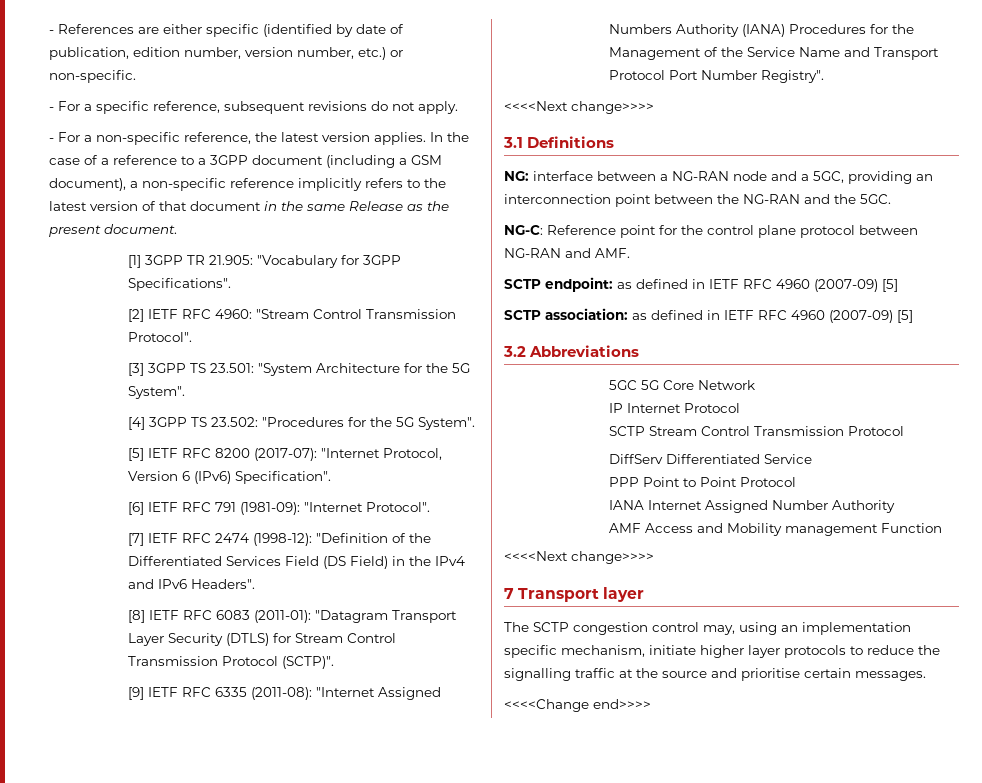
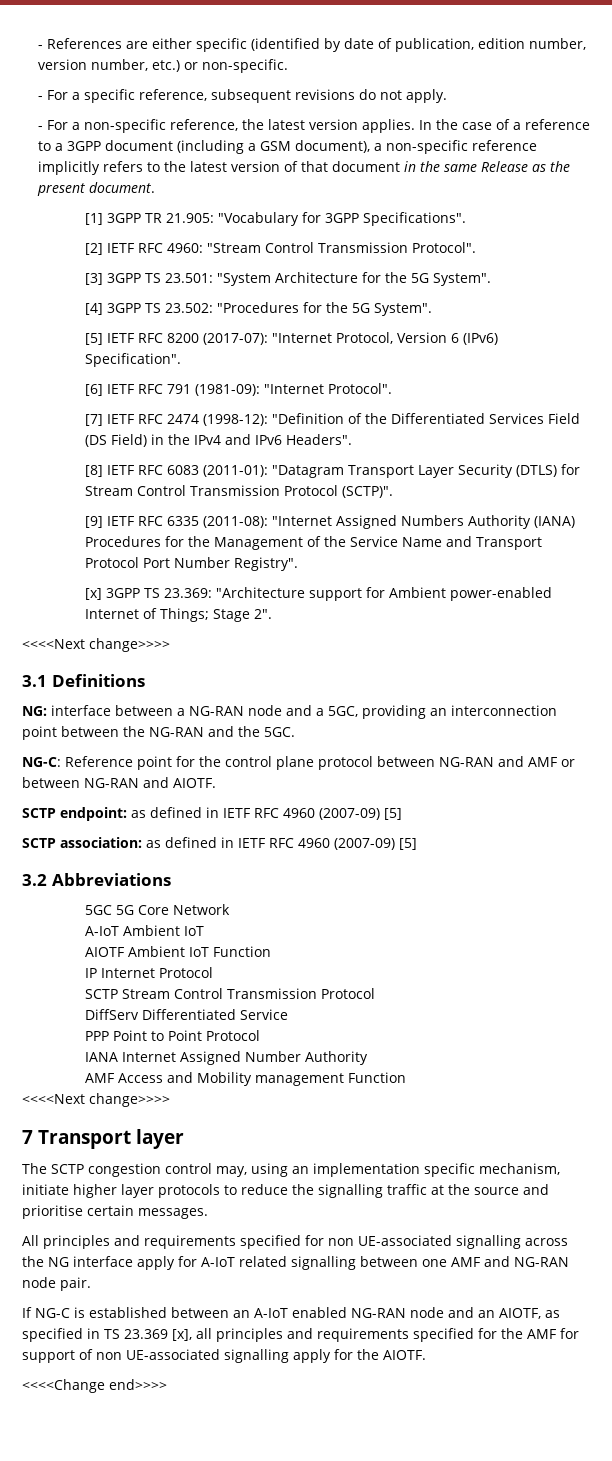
+ [x] 3GPP TS 23.369: "Architecture support for Ambient power-enabled Internet of Things; Stage 2".
- NG-C: Reference point for the control plane protocol between NG-RAN and AMF.
+ NG-C: Reference point for the control plane protocol between NG-RAN and AMF or between NG-RAN and AIOTF.
+ A-IoT Ambient IoT
+ AIOTF Ambient IoT Function
+ All principles and requirements specified for non UE-associated signalling across the NG interface apply for A-IoT related signalling between one AMF and NG-RAN node pair.
+ If NG-C is established between an A-IoT enabled NG-RAN node and an AIOTF, as specified in TS 23.369 [x], all principles and requirements specified for the AMF for support of non UE-associated signalling apply for the AIOTF.

